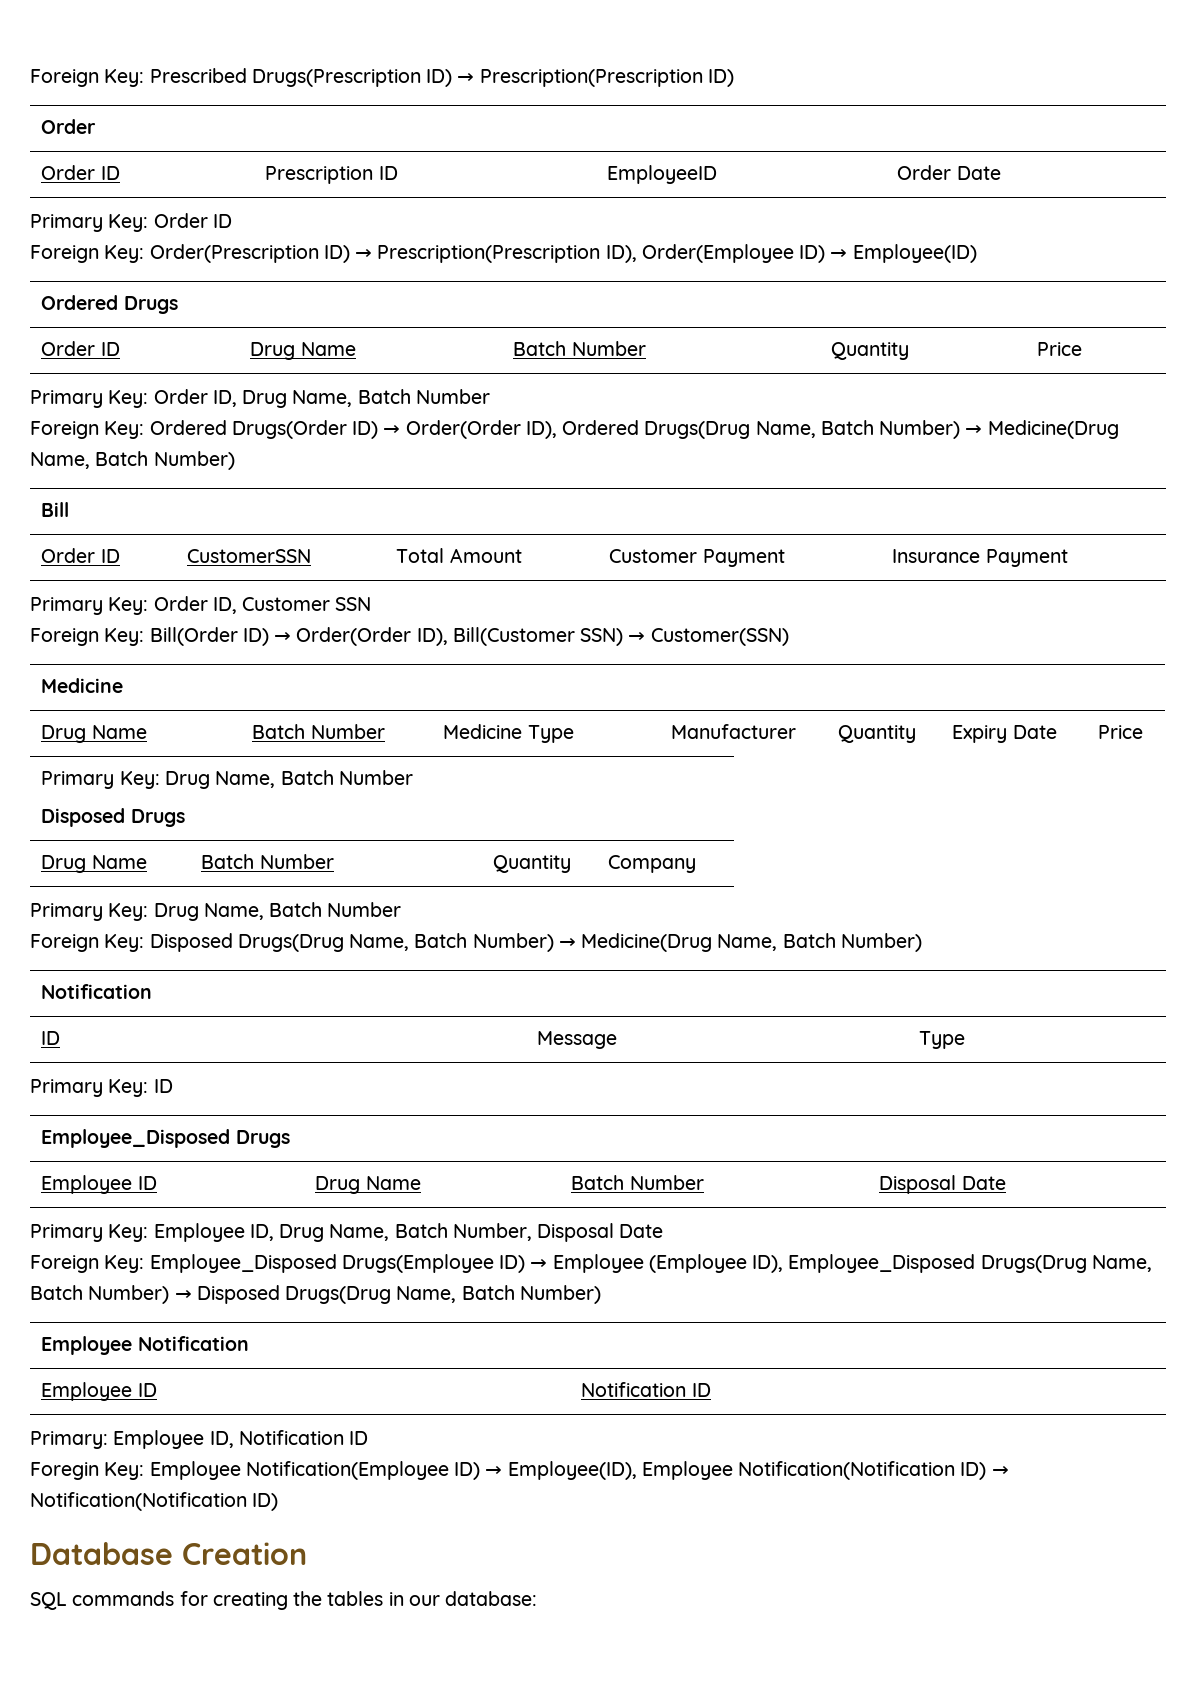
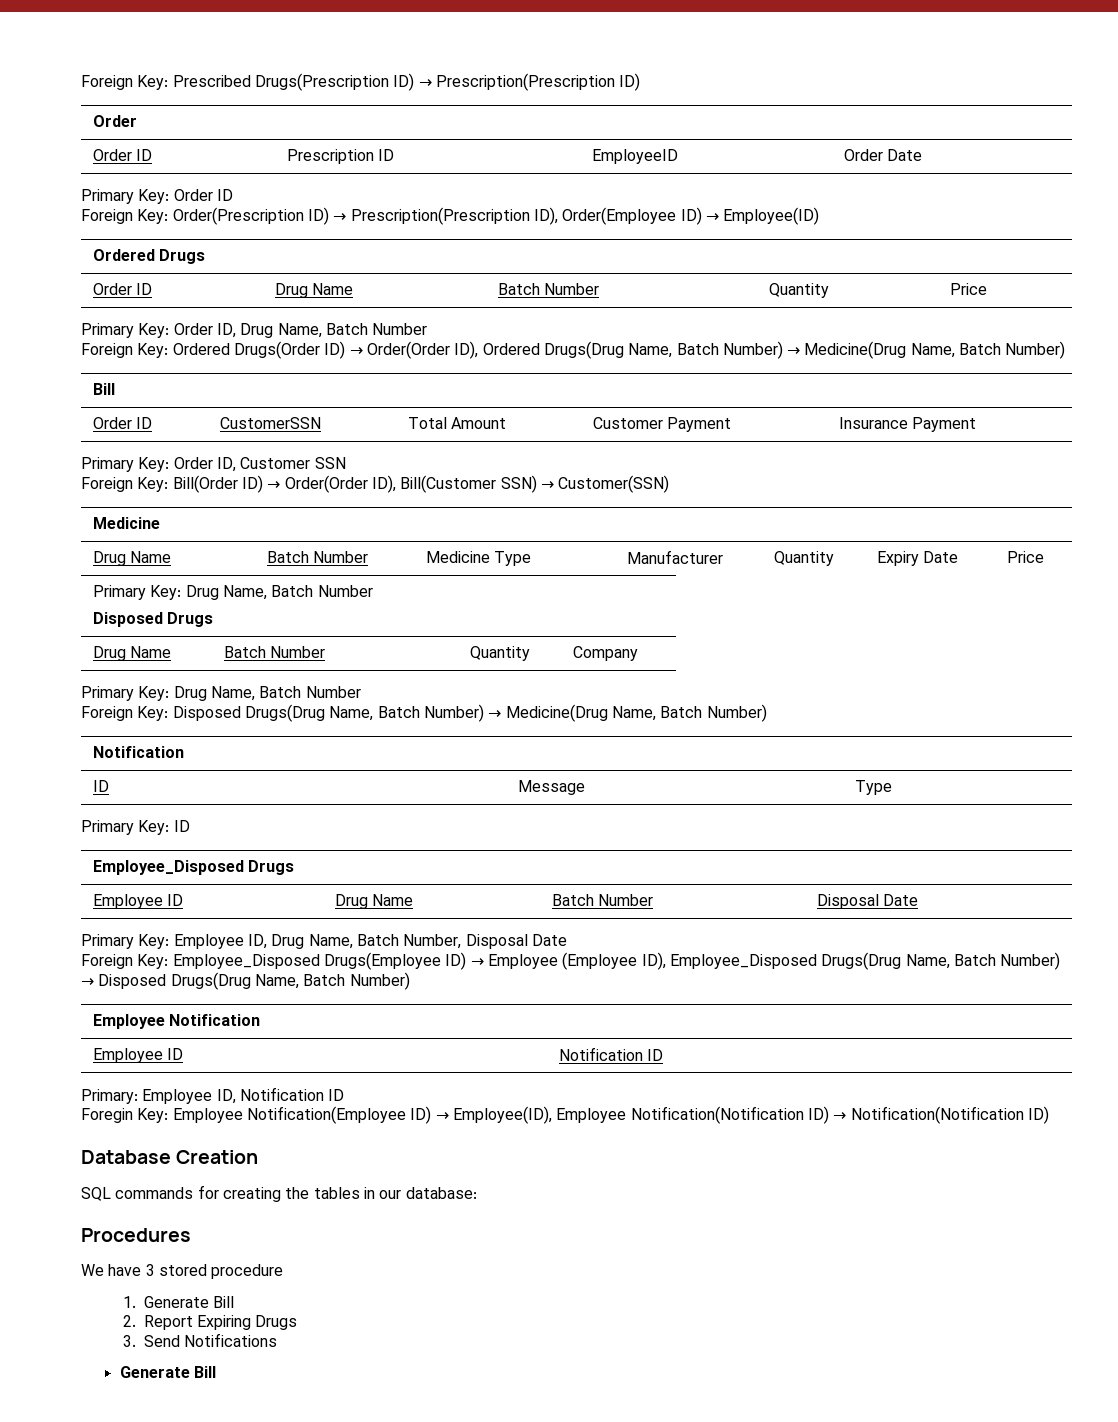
+ Procedures
+ We have 3 stored procedure
+ 1. Generate Bill
+ 2. Report Expiring Drugs
+ 3. Send Notifications
+ Generate Bill

